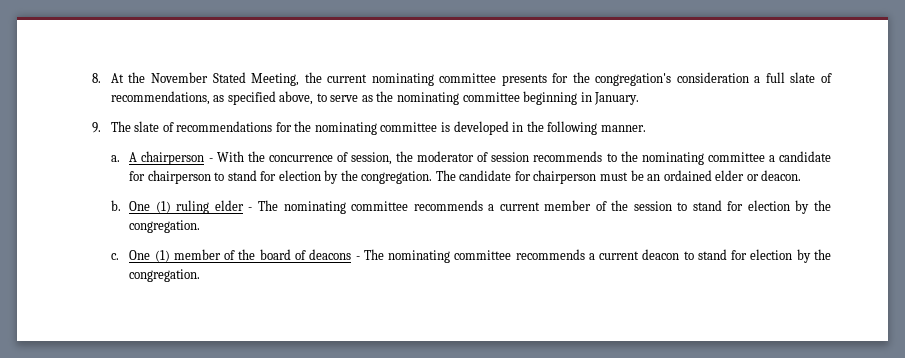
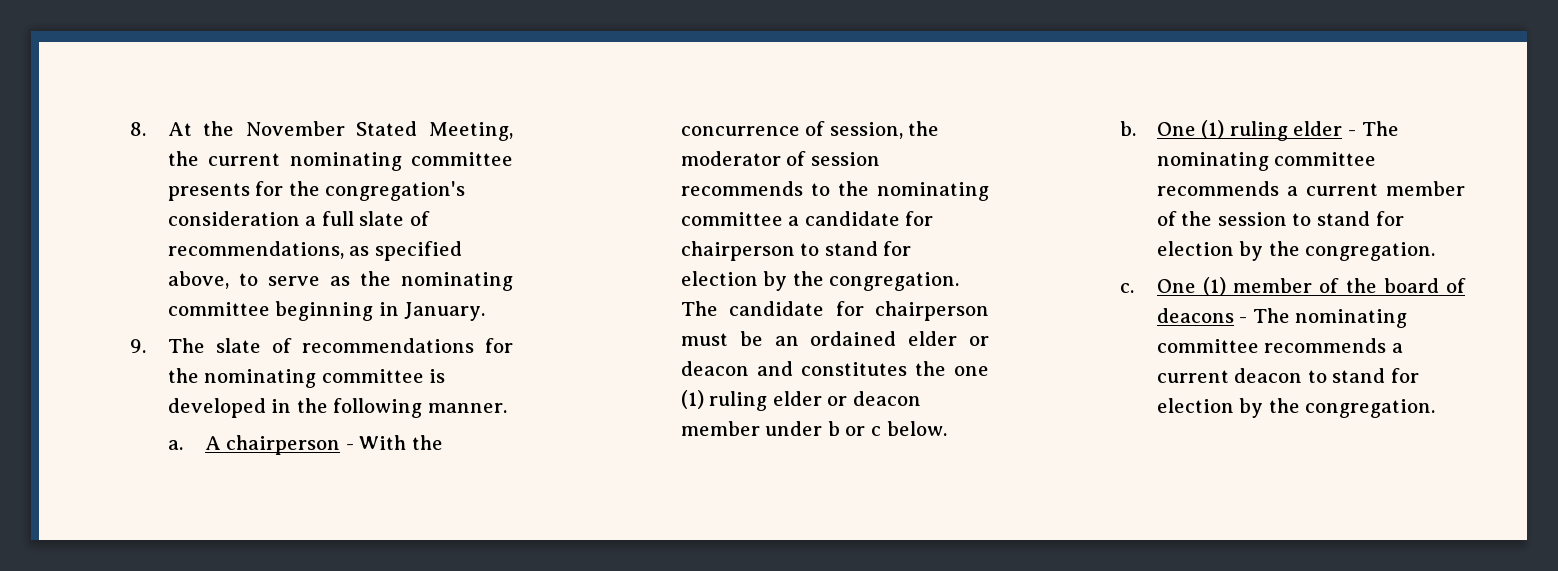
- The candidate for chairperson must be an ordained elder or deacon.
+ The candidate for chairperson must be an ordained elder or deacon and constitutes the one (1) ruling elder or deacon member under b or c below.

